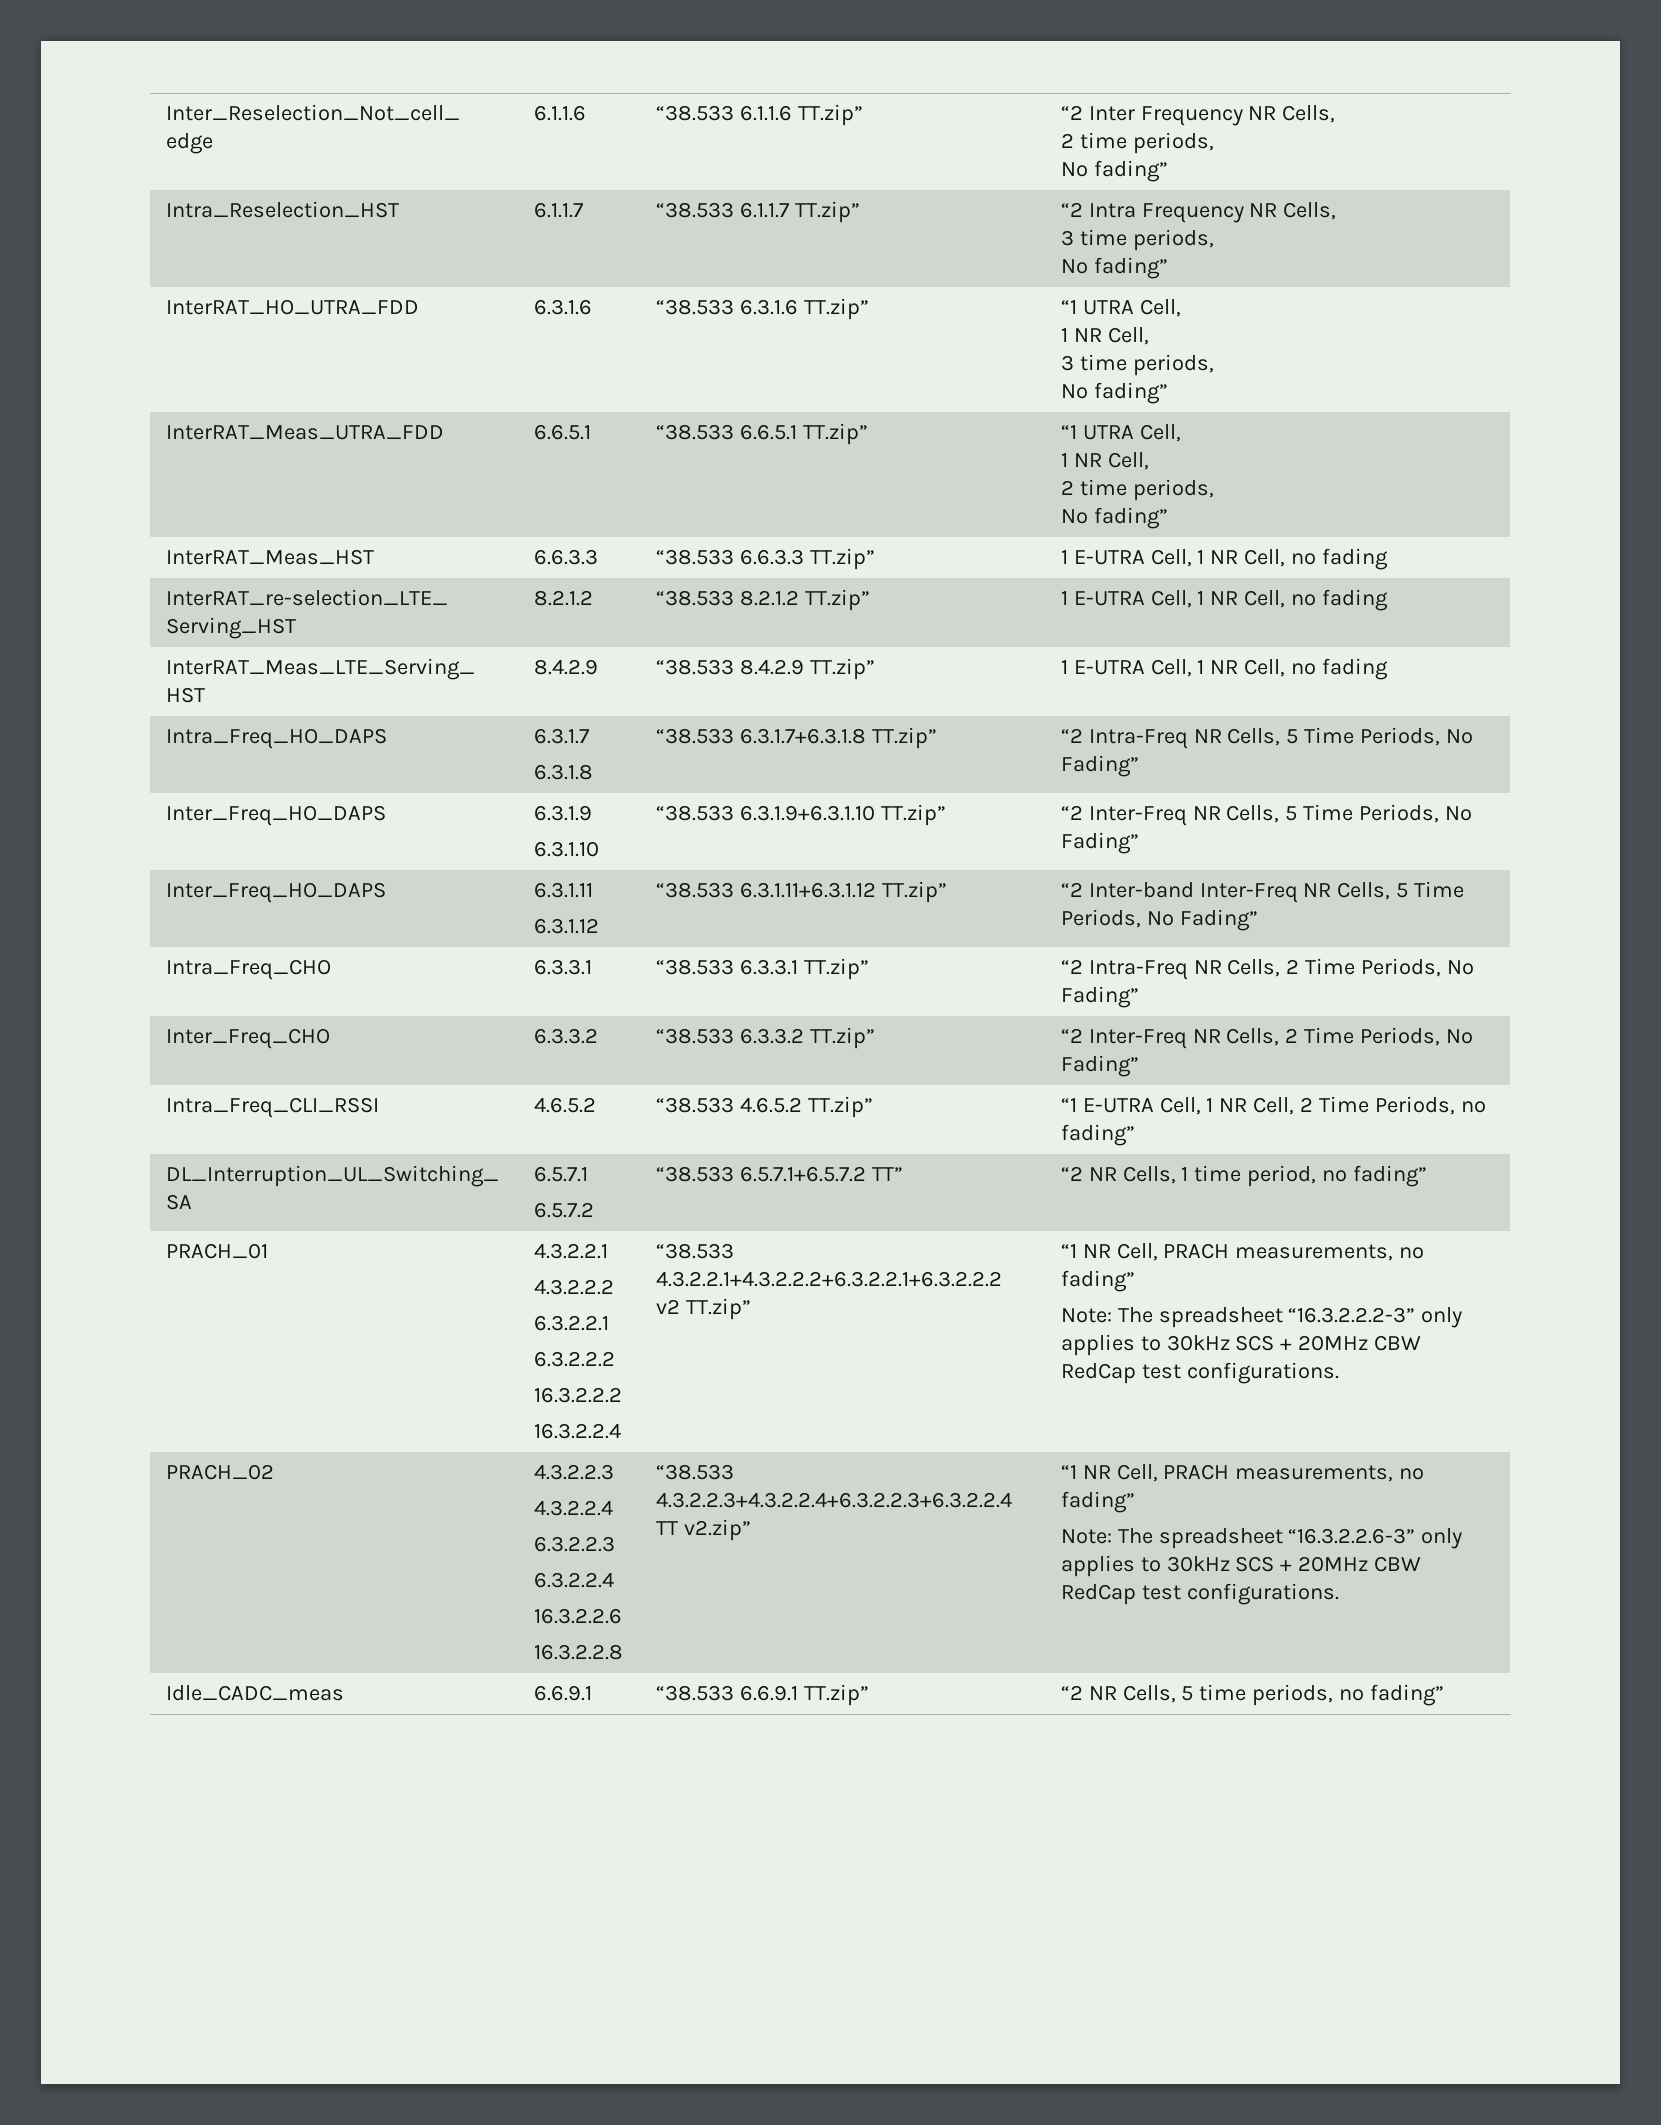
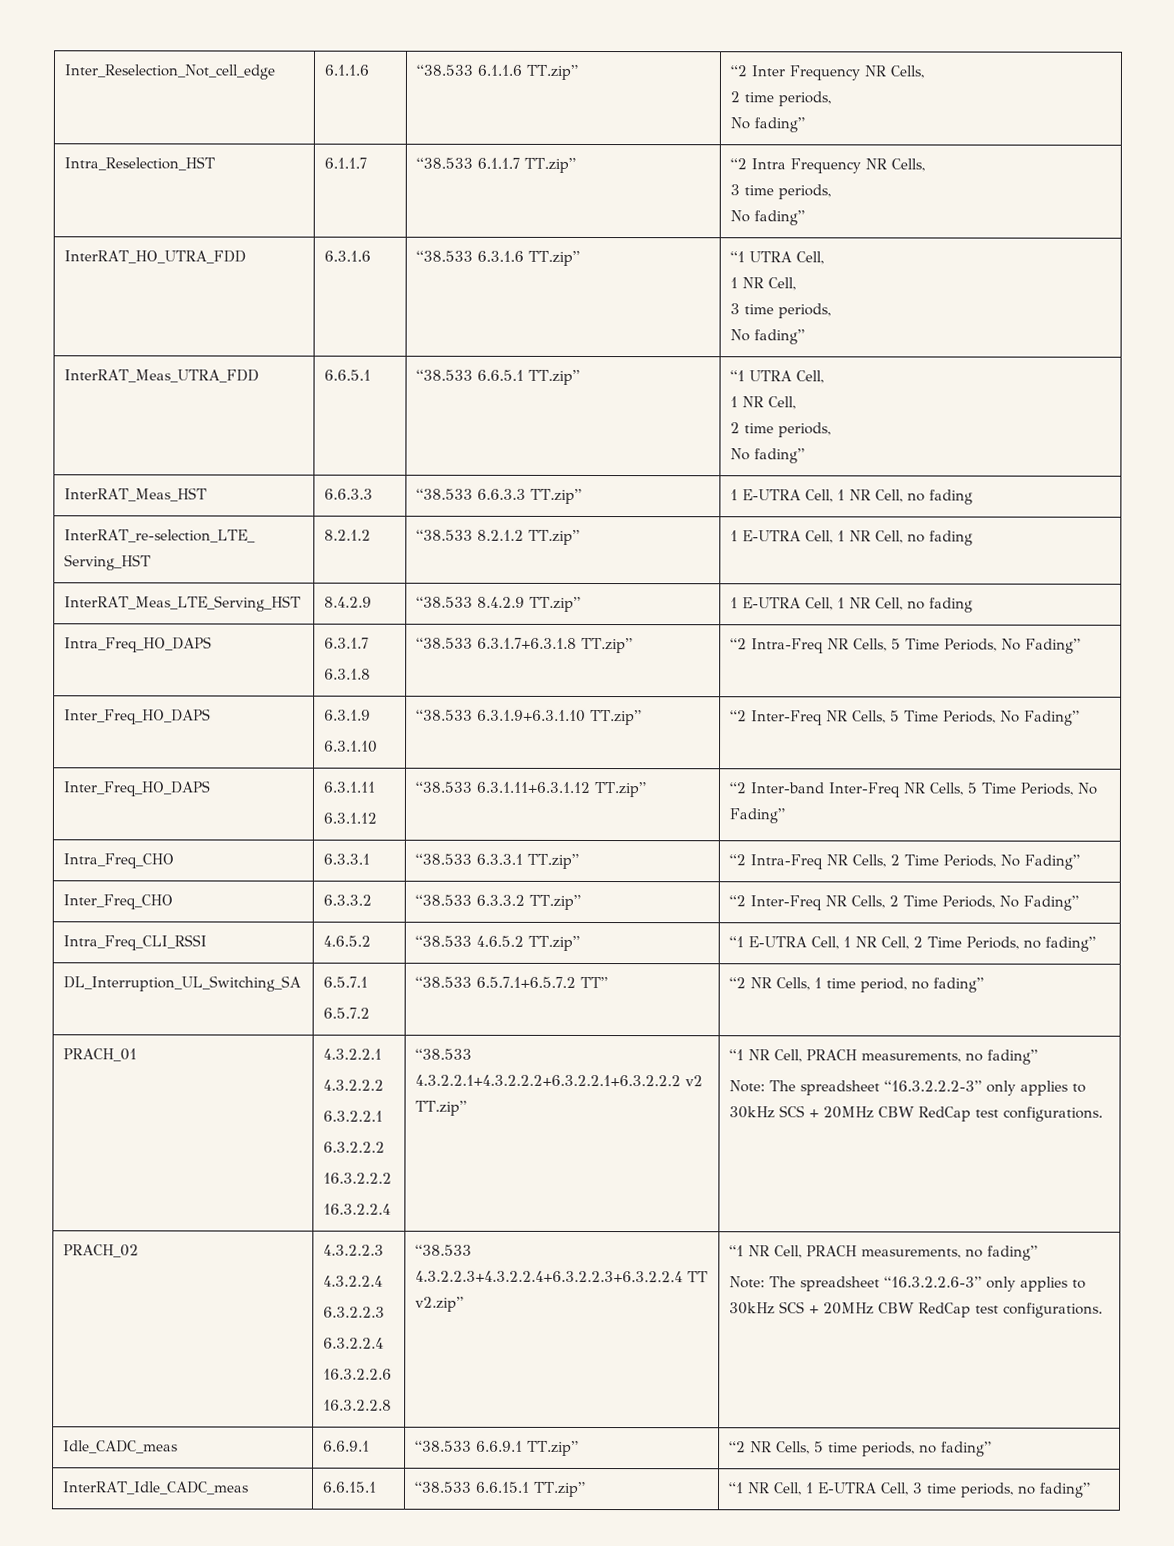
+ InterRAT_Idle_CADC_meas | 6.6.15.1 | “38.533 6.6.15.1 TT.zip” | “1 NR Cell, 1 E-UTRA Cell, 3 time periods, no fading”

